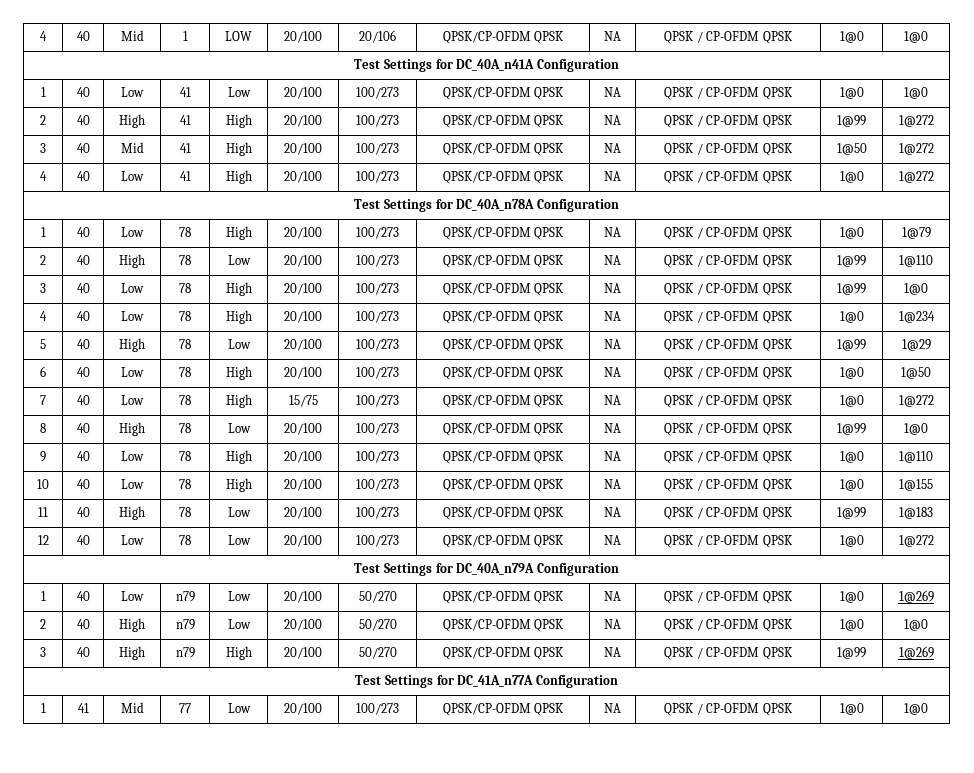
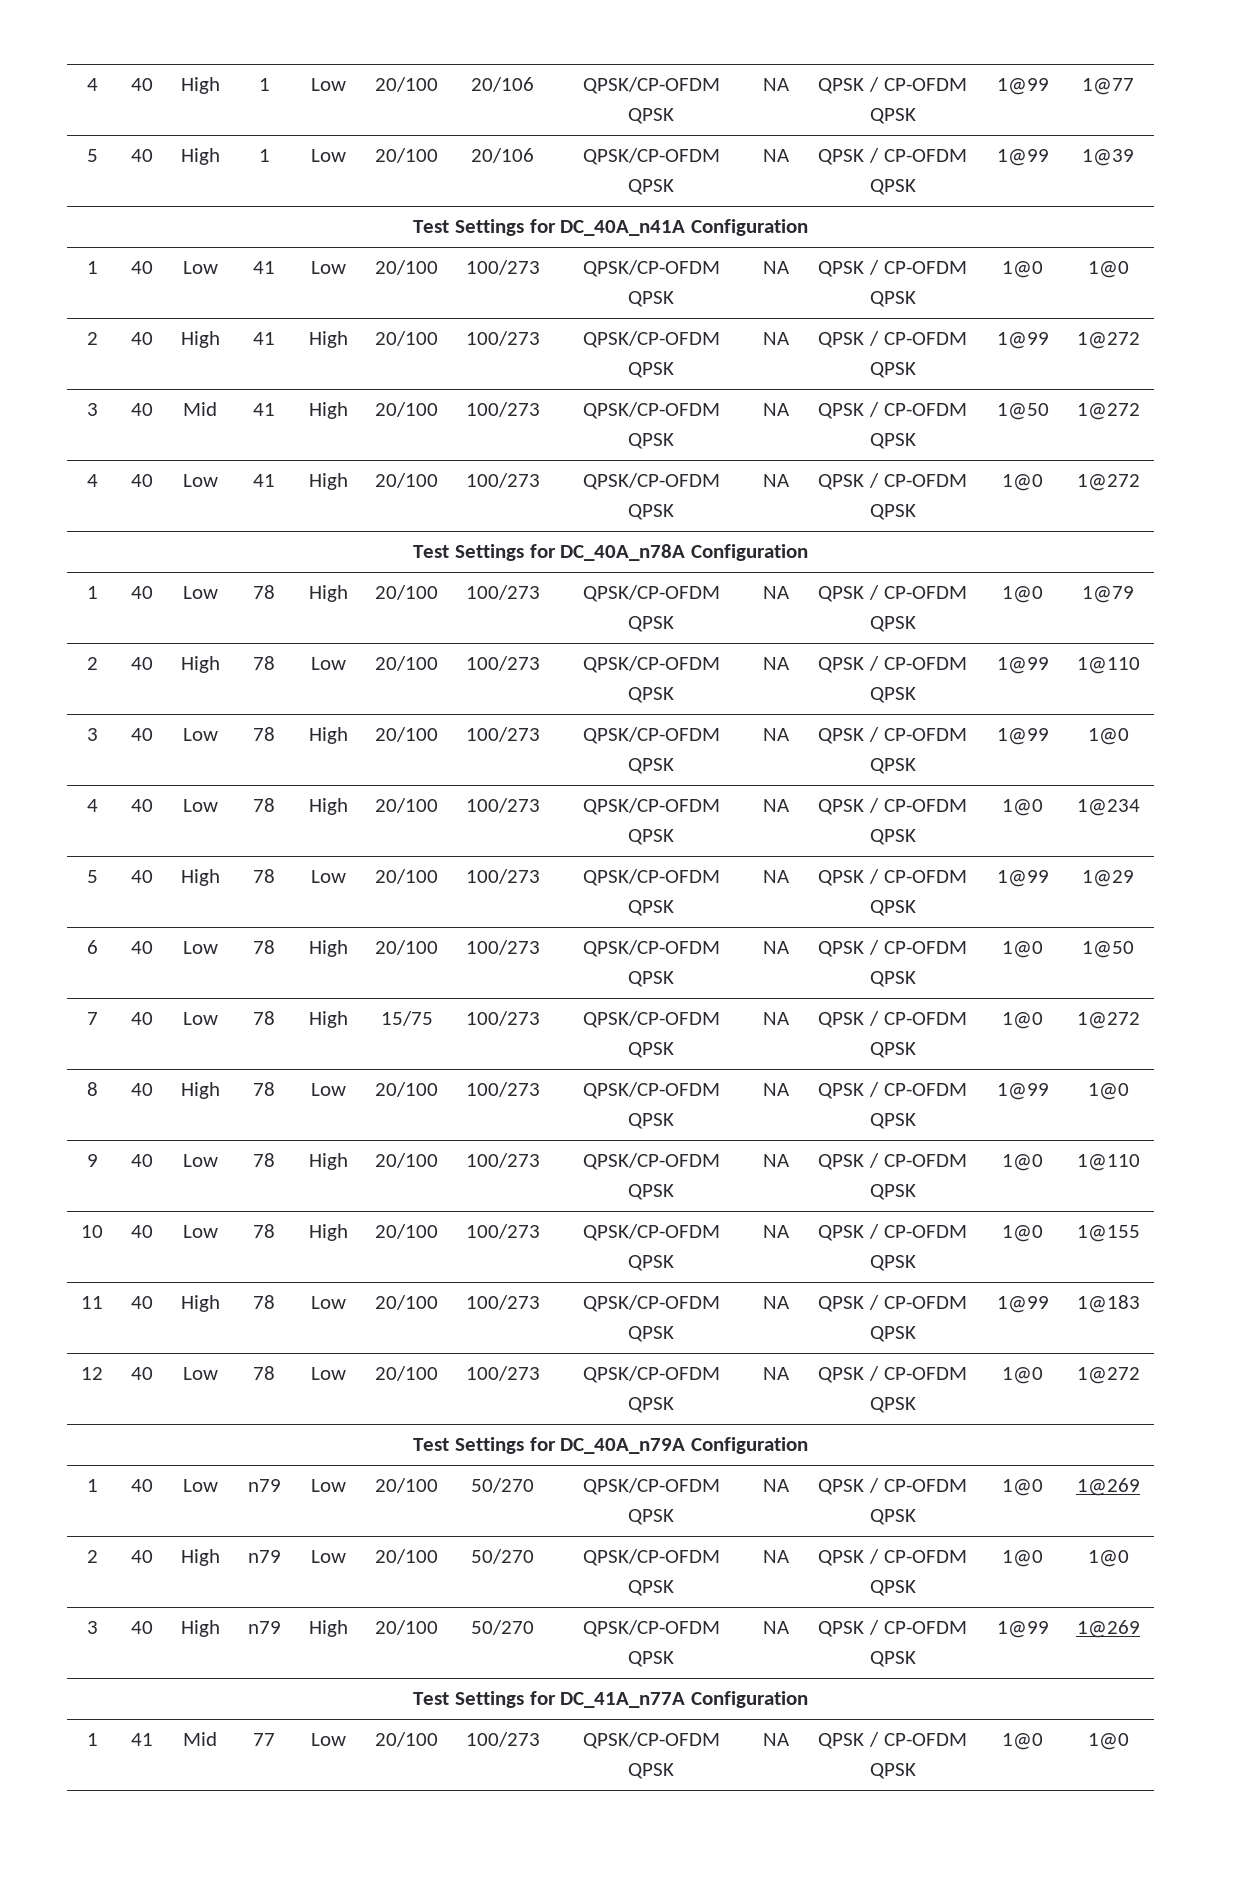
- 4 | 40 | Mid | 1 | LOW | 20/100 | 20/106 | QPSK/CP-OFDM QPSK | NA | QPSK / CP-OFDM QPSK | 1@0 | 1@0
+ 4 | 40 | High | 1 | Low | 20/100 | 20/106 | QPSK/CP-OFDM QPSK | NA | QPSK / CP-OFDM QPSK | 1@99 | 1@77
+ 5 | 40 | High | 1 | Low | 20/100 | 20/106 | QPSK/CP-OFDM QPSK | NA | QPSK / CP-OFDM QPSK | 1@99 | 1@39

